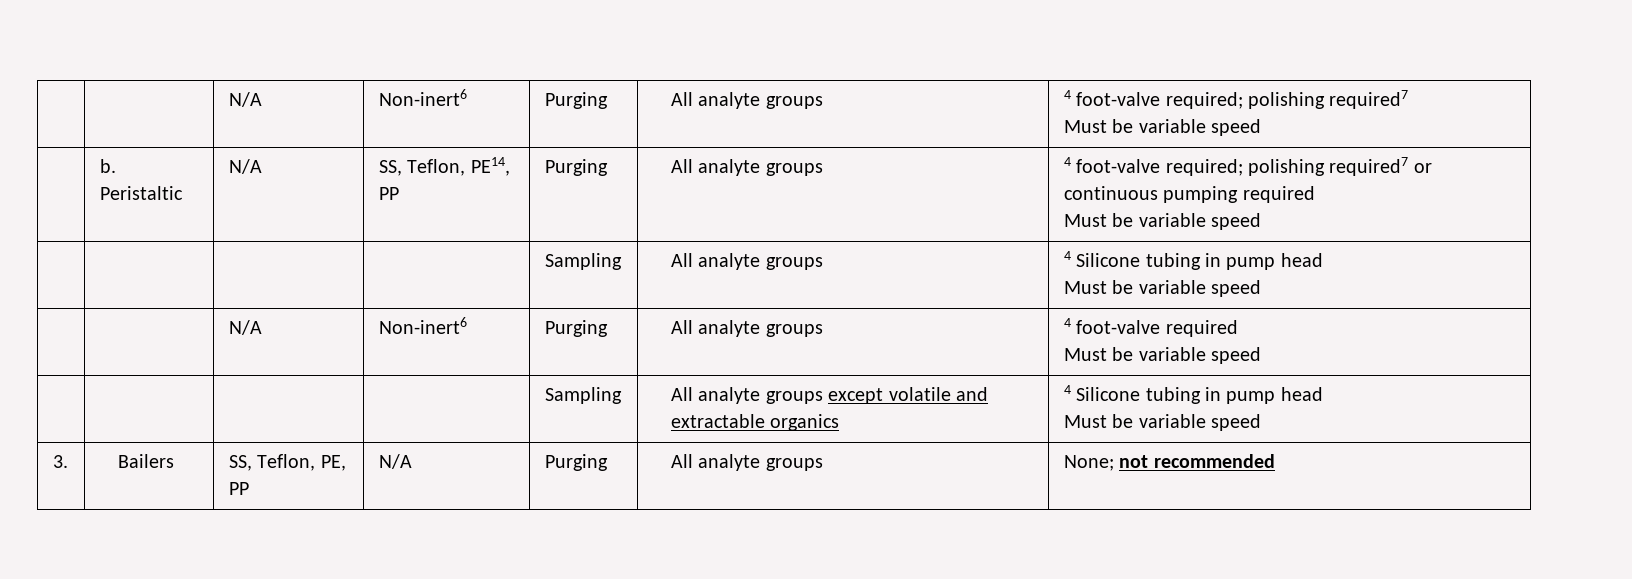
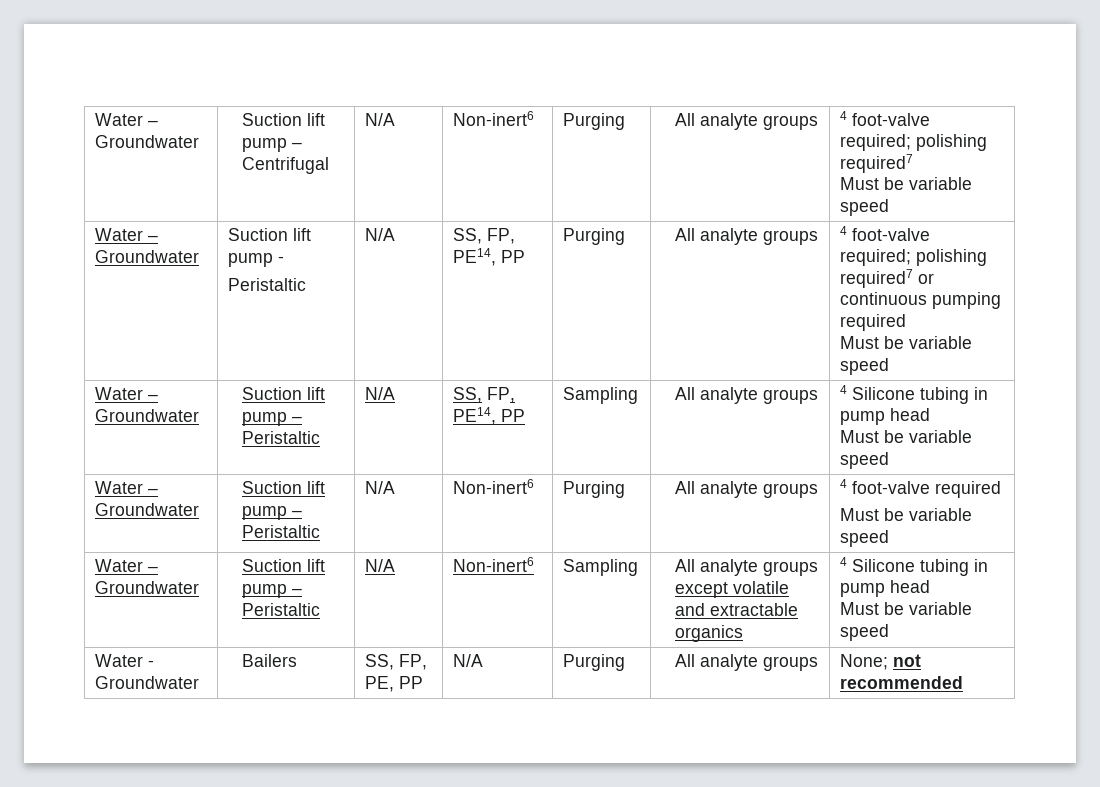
- | | N/A | Non-inert6 | Purging | All analyte groups | 4 foot-valve required; polishing required7
+ Water – Groundwater | Suction lift pump – Centrifugal | N/A | Non-inert6 | Purging | All analyte groups | 4 foot-valve required; polishing required7
  Must be variable speed
- | b. Peristaltic | N/A | SS, Teflon, PE14, PP | Purging | All analyte groups | 4 foot-valve required; polishing required7 or continuous pumping required
+ Water – Groundwater | Suction lift pump -
+ Peristaltic | N/A | SS, FP, PE14, PP | Purging | All analyte groups | 4 foot-valve required; polishing required7 or continuous pumping required
- | | | | Sampling | All analyte groups | 4 Silicone tubing in pump head
+ Water – Groundwater | Suction lift pump – Peristaltic | N/A | SS, FP, PE14, PP | Sampling | All analyte groups | 4 Silicone tubing in pump head
- | | N/A | Non-inert6 | Purging | All analyte groups | 4 foot-valve required
+ Water – Groundwater | Suction lift pump – Peristaltic | N/A | Non-inert6 | Purging | All analyte groups | 4 foot-valve required
- | | | | Sampling | All analyte groups except volatile and extractable organics | 4 Silicone tubing in pump head
+ Water – Groundwater | Suction lift pump – Peristaltic | N/A | Non-inert6 | Sampling | All analyte groups except volatile and extractable organics | 4 Silicone tubing in pump head
- 3. | Bailers | SS, Teflon, PE, PP | N/A | Purging | All analyte groups | None; not recommended
+ Water - Groundwater | Bailers | SS, FP, PE, PP | N/A | Purging | All analyte groups | None; not recommended

